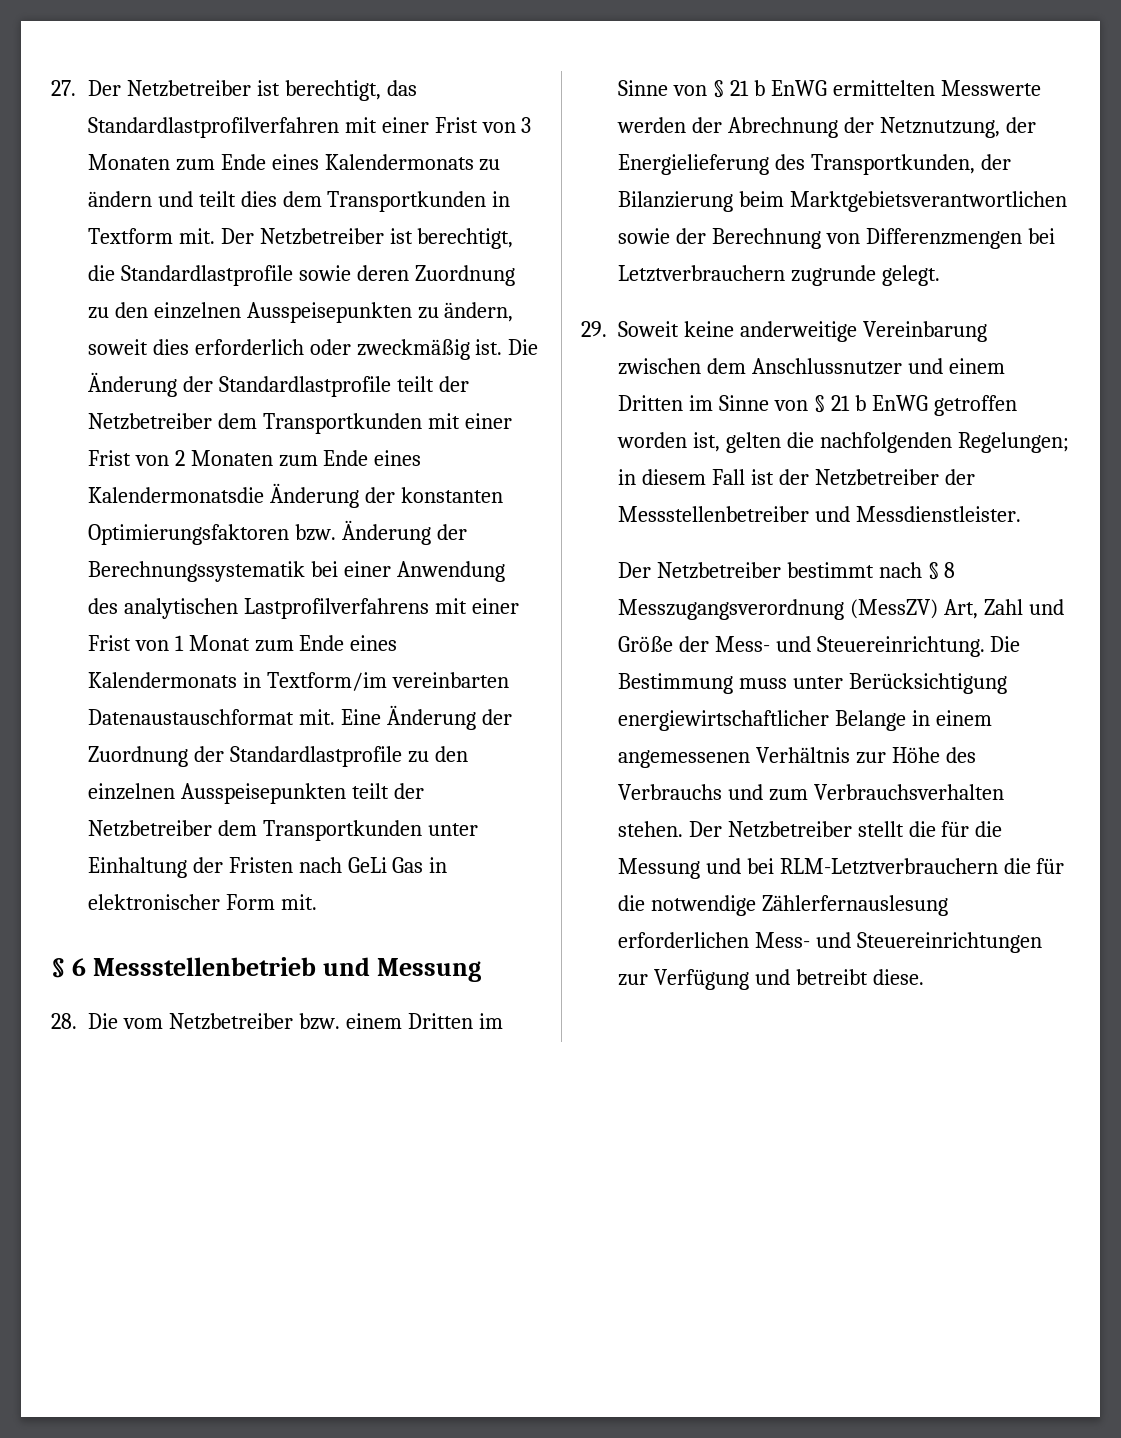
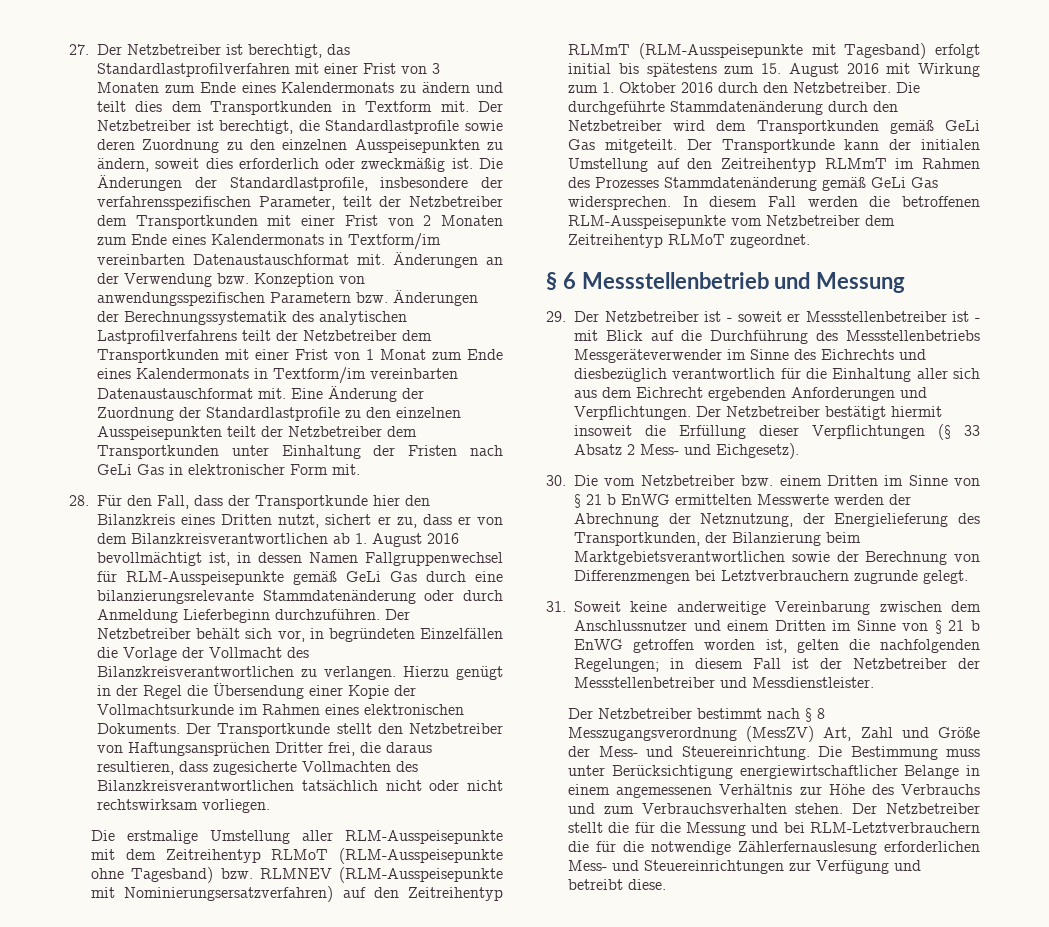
- Die Änderung der Standardlastprofile teilt der Netzbetreiber dem Transportkunden mit einer Frist von 2 Monaten zum Ende eines Kalendermonatsdie Änderung der konstanten Optimierungsfaktoren bzw. Änderung der Berechnungssystematik bei einer Anwendung des analytischen Lastprofilverfahrens mit einer Frist von 1 Monat zum Ende eines Kalendermonats in Textform/im vereinbarten Datenaustauschformat mit.
+ Die Änderungen der Standardlastprofile, insbesondere der verfahrensspezifischen Parameter, teilt der Netzbetreiber dem Transportkunden mit einer Frist von 2 Monaten zum Ende eines Kalendermonats in Textform/im vereinbarten Datenaustauschformat mit. Änderungen an der Verwendung bzw. Konzeption von anwendungsspezifischen Parametern bzw. Änderungen der Berechnungssystematik des analytischen Lastprofilverfahrens teilt der Netzbetreiber dem Transportkunden mit einer Frist von 1 Monat zum Ende eines Kalendermonats in Textform/im vereinbarten Datenaustauschformat mit.
+ 28. Für den Fall, dass der Transportkunde hier den Bilanzkreis eines Dritten nutzt, sichert er zu, dass er von dem Bilanzkreisverantwortlichen ab 1. August 2016 bevollmächtigt ist, in dessen Namen Fallgruppenwechsel für RLM-Ausspeisepunkte gemäß GeLi Gas durch eine bilanzierungsrelevante Stammdatenänderung oder durch Anmeldung Lieferbeginn durchzuführen. Der Netzbetreiber behält sich vor, in begründeten Einzelfällen die Vorlage der Vollmacht des Bilanzkreisverantwortlichen zu verlangen. Hierzu genügt in der Regel die Übersendung einer Kopie der Vollmachtsurkunde im Rahmen eines elektronischen Dokuments. Der Transportkunde stellt den Netzbetreiber von Haftungsansprüchen Dritter frei, die daraus resultieren, dass zugesicherte Vollmachten des Bilanzkreisverantwortlichen tatsächlich nicht oder nicht rechtswirksam vorliegen.
+ Die erstmalige Umstellung aller RLM-Ausspeisepunkte mit dem Zeitreihentyp RLMoT (RLM-Ausspeisepunkte ohne Tagesband) bzw. RLMNEV (RLM-Ausspeisepunkte mit Nominierungsersatzverfahren) auf den Zeitreihentyp RLMmT (RLM-Ausspeisepunkte mit Tagesband) erfolgt initial bis spätestens zum 15. August 2016 mit Wirkung zum 1. Oktober 2016 durch den Netzbetreiber. Die durchgeführte Stammdatenänderung durch den Netzbetreiber wird dem Transportkunden gemäß GeLi Gas mitgeteilt. Der Transportkunde kann der initialen Umstellung auf den Zeitreihentyp RLMmT im Rahmen des Prozesses Stammdatenänderung gemäß GeLi Gas widersprechen. In diesem Fall werden die betroffenen RLM-Ausspeisepunkte vom Netzbetreiber dem Zeitreihentyp RLMoT zugeordnet.
- 28. Die vom Netzbetreiber bzw. einem Dritten im Sinne von § 21 b EnWG ermittelten Messwerte werden der Abrechnung der Netznutzung, der Energielieferung des Transportkunden, der Bilanzierung beim Marktgebietsverantwortlichen sowie der Berechnung von Differenzmengen bei Letztverbrauchern zugrunde gelegt.
+ 29. Der Netzbetreiber ist - soweit er Messstellenbetreiber ist - mit Blick auf die Durchführung des Messstellenbetriebs Messgeräteverwender im Sinne des Eichrechts und diesbezüglich verantwortlich für die Einhaltung aller sich aus dem Eichrecht ergebenden Anforderungen und Verpflichtungen. Der Netzbetreiber bestätigt hiermit insoweit die Erfüllung dieser Verpflichtungen (§ 33 Absatz 2 Mess- und Eichgesetz).
+ 30. Die vom Netzbetreiber bzw. einem Dritten im Sinne von § 21 b EnWG ermittelten Messwerte werden der Abrechnung der Netznutzung, der Energielieferung des Transportkunden, der Bilanzierung beim Marktgebietsverantwortlichen sowie der Berechnung von Differenzmengen bei Letztverbrauchern zugrunde gelegt.
- 29. Soweit keine anderweitige Vereinbarung zwischen dem Anschlussnutzer und einem Dritten im Sinne von § 21 b EnWG getroffen worden ist, gelten die nachfolgenden Regelungen; in diesem Fall ist der Netzbetreiber der Messstellenbetreiber und Messdienstleister.
+ 31. Soweit keine anderweitige Vereinbarung zwischen dem Anschlussnutzer und einem Dritten im Sinne von § 21 b EnWG getroffen worden ist, gelten die nachfolgenden Regelungen; in diesem Fall ist der Netzbetreiber der Messstellenbetreiber und Messdienstleister.

